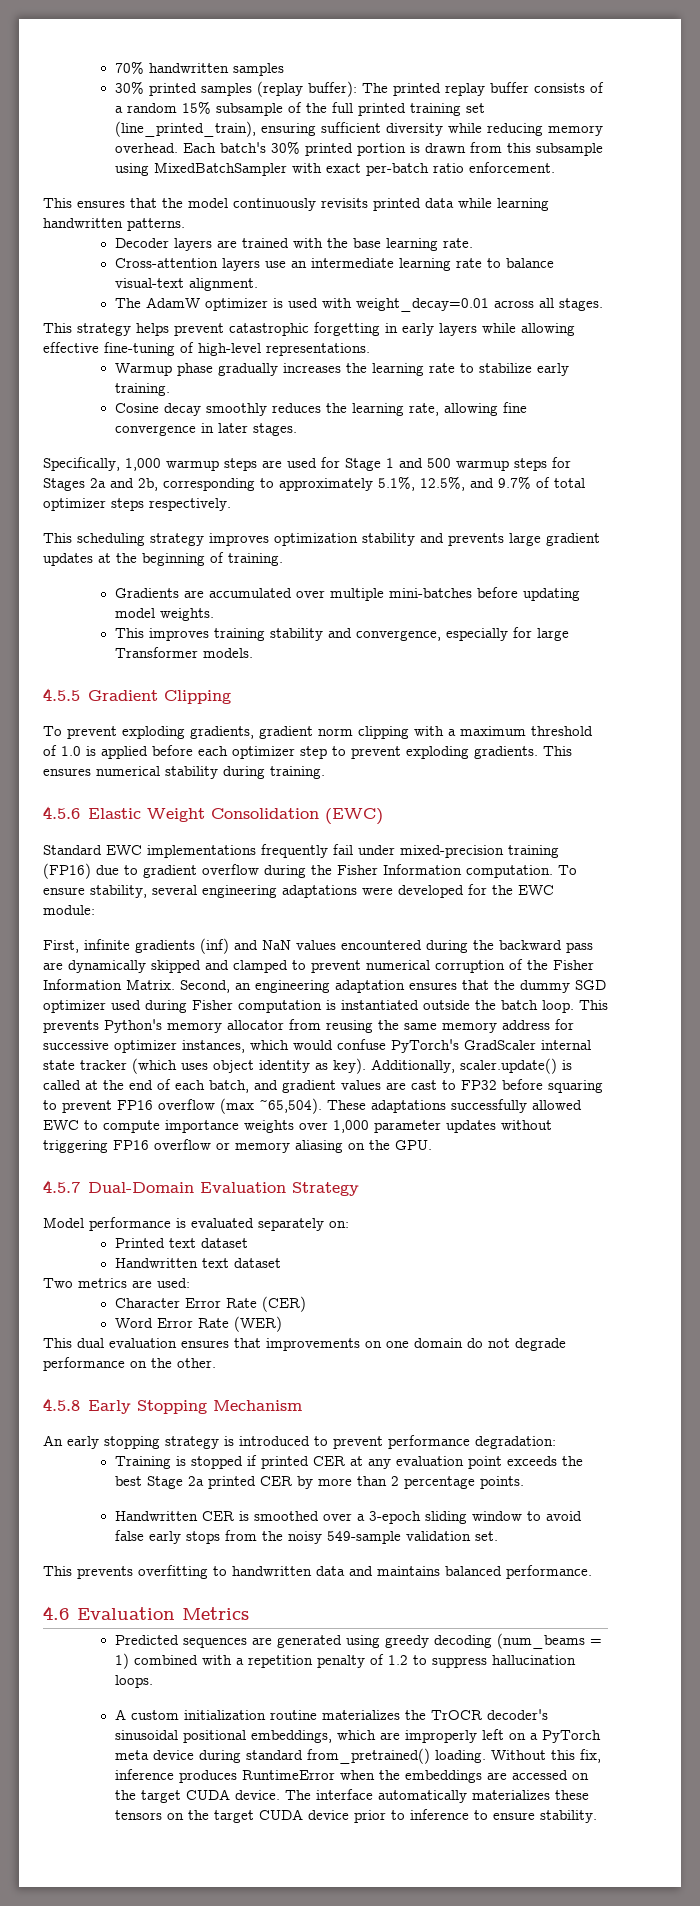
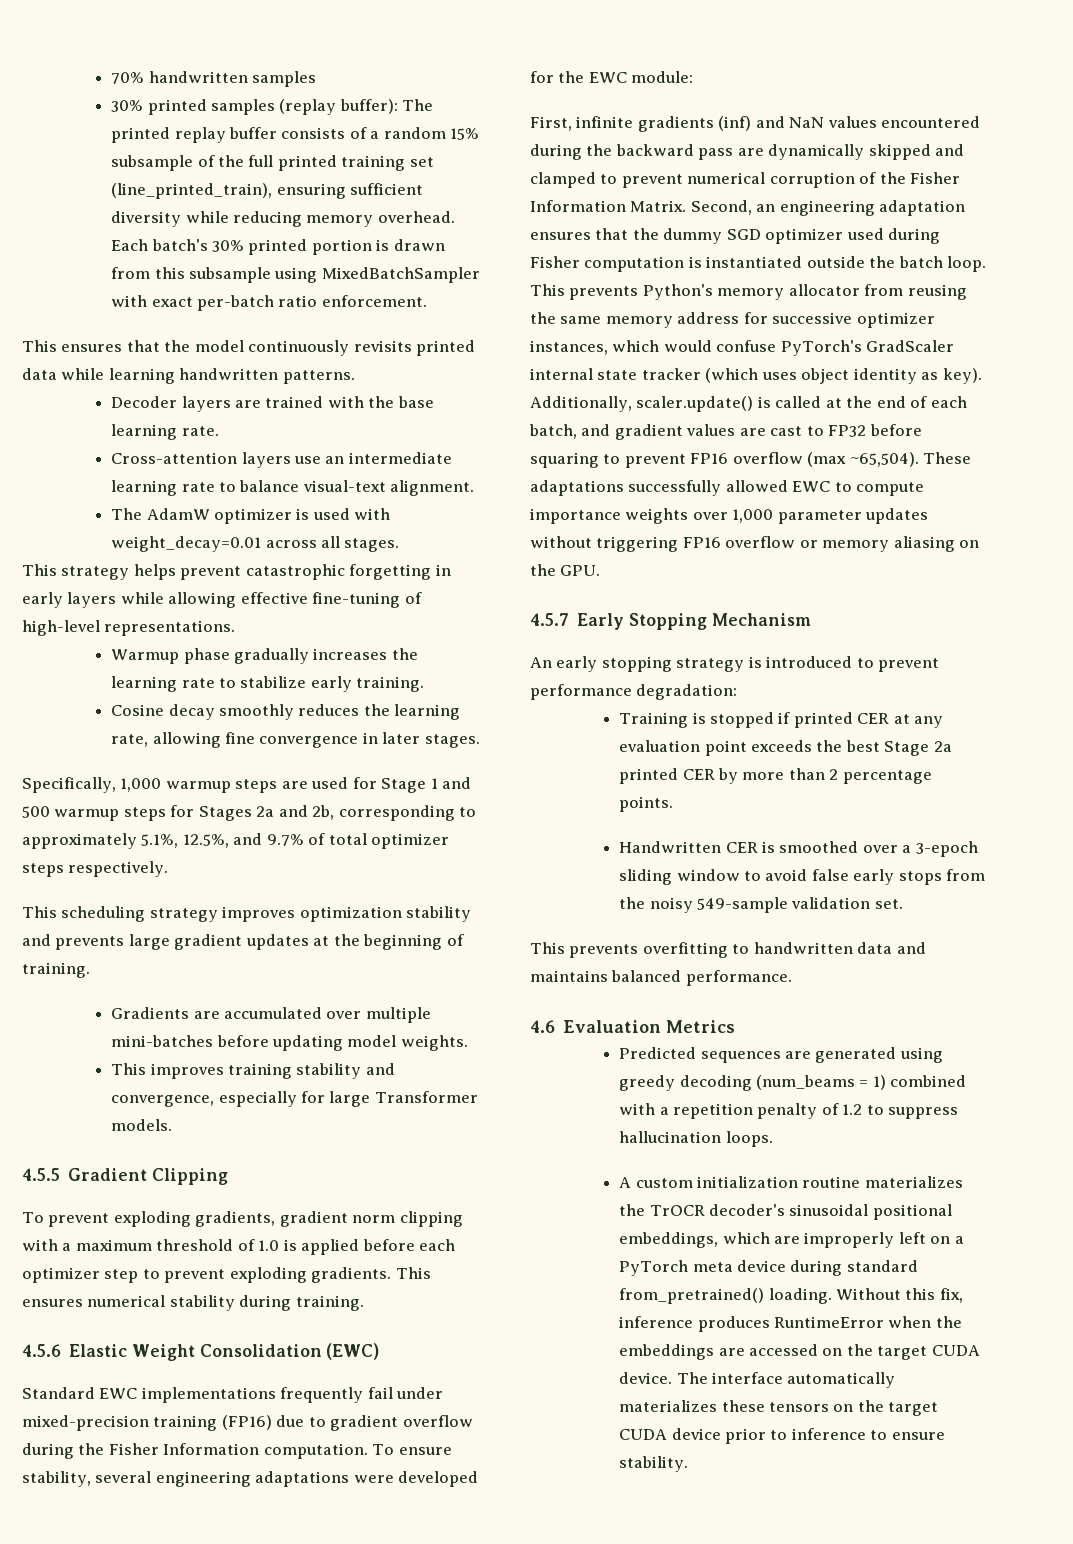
- 4.5.7 Dual-Domain Evaluation Strategy
- Model performance is evaluated separately on:
- Printed text dataset
- Handwritten text dataset
- Two metrics are used:
- Character Error Rate (CER)
- Word Error Rate (WER)
- This dual evaluation ensures that improvements on one domain do not degrade performance on the other.
- 4.5.8 Early Stopping Mechanism
+ 4.5.7 Early Stopping Mechanism

